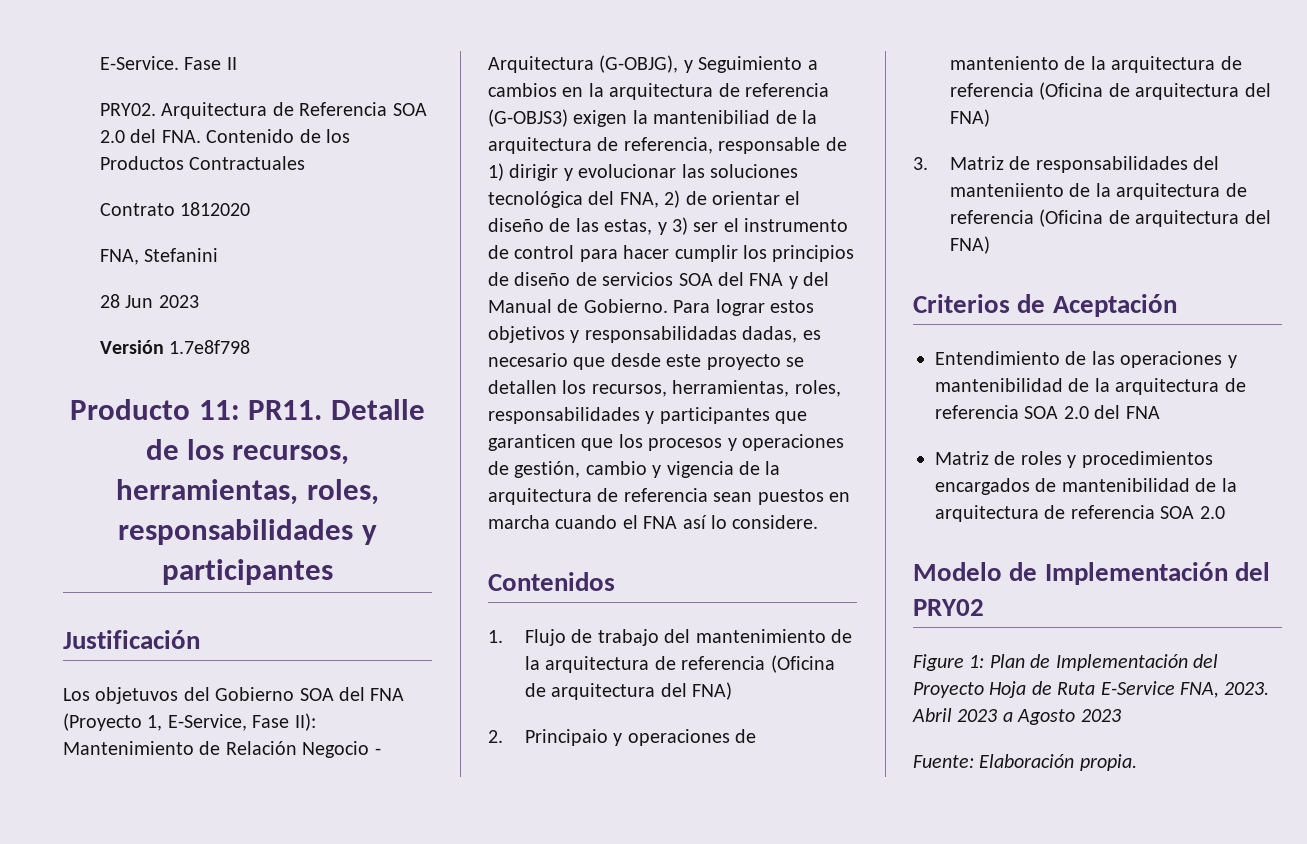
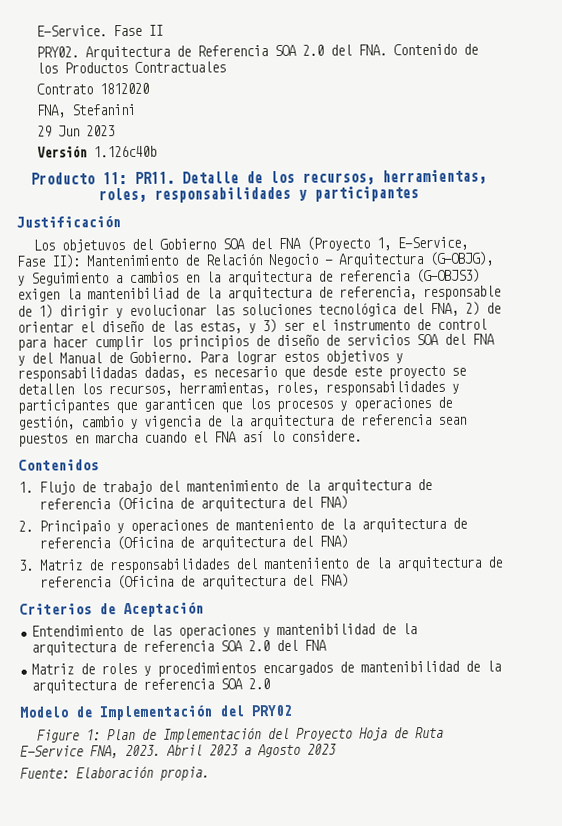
- 28 Jun 2023
+ 29 Jun 2023
- Versión 1.7e8f798
+ Versión 1.126c40b

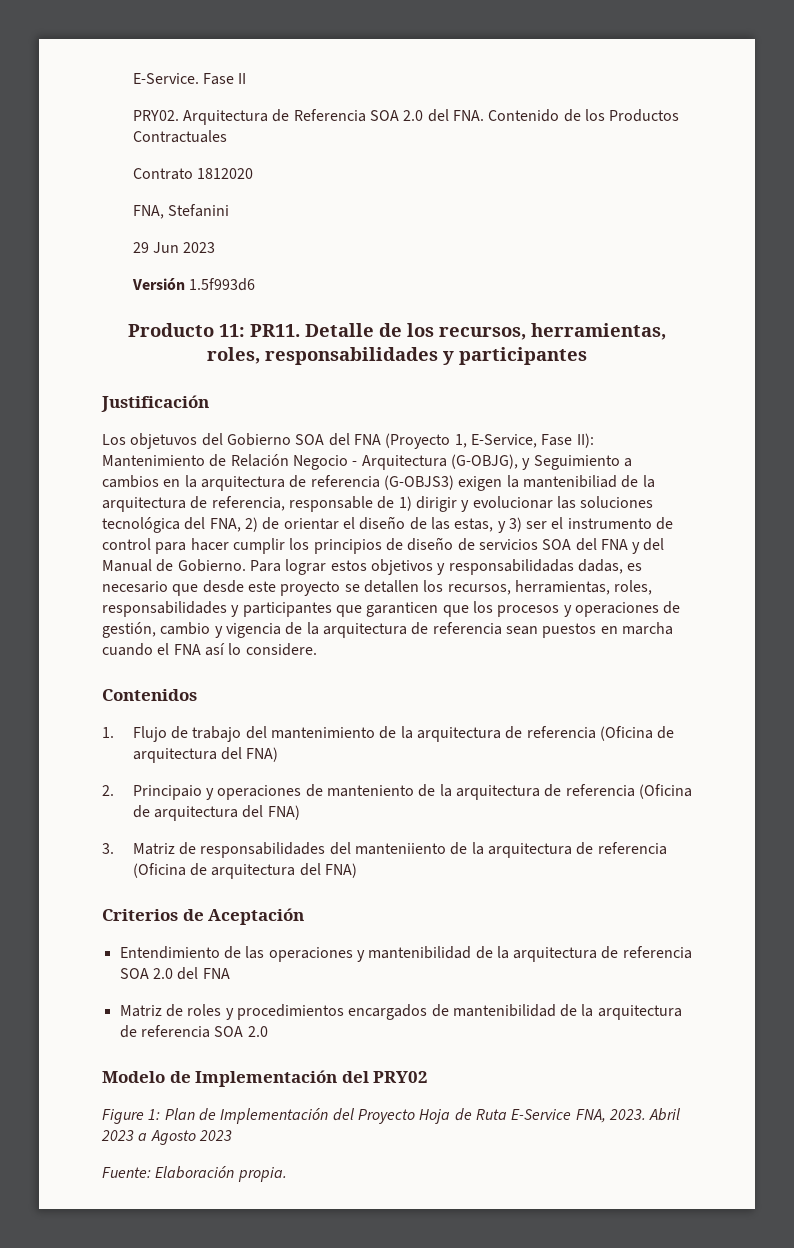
- Versión 1.126c40b
+ Versión 1.5f993d6

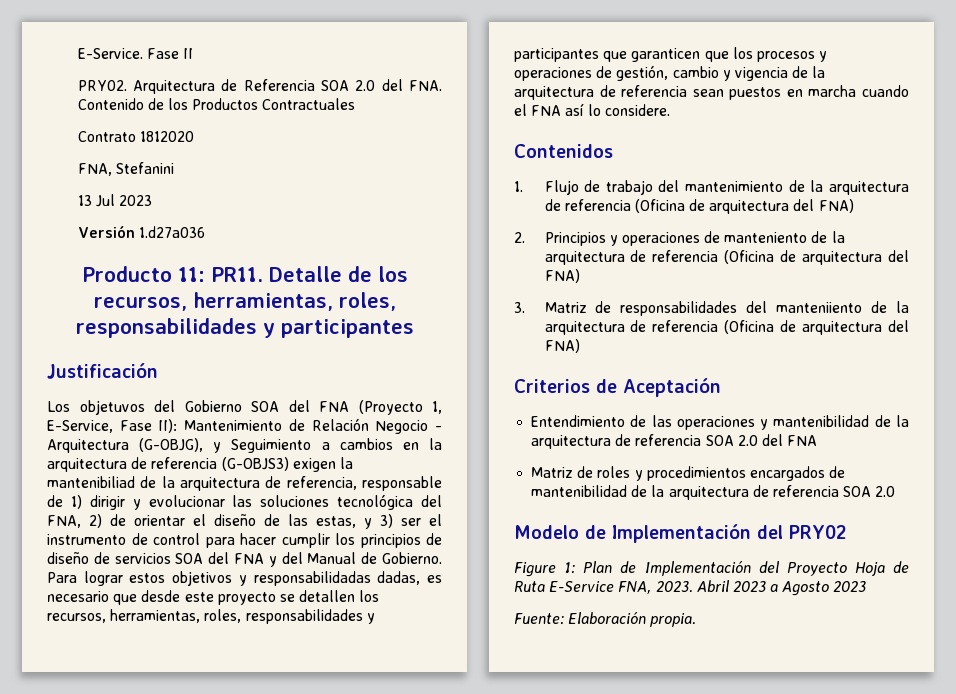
- 29 Jun 2023
+ 13 Jul 2023
- Versión 1.5f993d6
+ Versión 1.d27a036
- 2. Principaio y operaciones de manteniento de la arquitectura de referencia (Oficina de arquitectura del FNA)
+ 2. Principios y operaciones de manteniento de la arquitectura de referencia (Oficina de arquitectura del FNA)

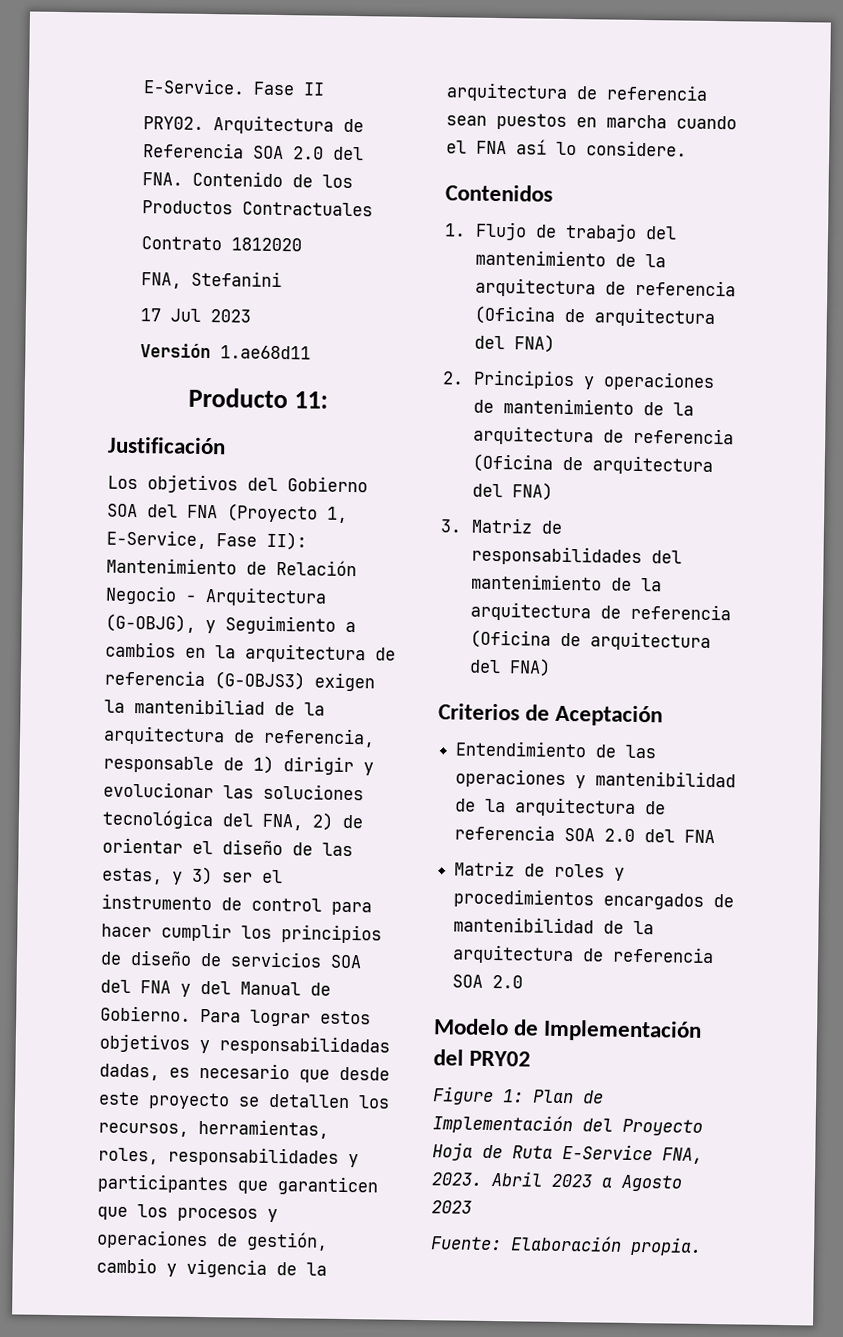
- 13 Jul 2023
+ 17 Jul 2023
- Versión 1.d27a036
+ Versión 1.ae68d11
- Producto 11: PR11. Detalle de los recursos, herramientas, roles, responsabilidades y participantes
+ Producto 11:
- Los objetuvos del Gobierno SOA del FNA (Proyecto 1, E-Service, Fase II):
+ Los objetivos del Gobierno SOA del FNA (Proyecto 1, E-Service, Fase II):
- 2. Principios y operaciones de manteniento de la arquitectura de referencia (Oficina de arquitectura del FNA)
+ 2. Principios y operaciones de mantenimiento de la arquitectura de referencia (Oficina de arquitectura del FNA)
- 3. Matriz de responsabilidades del manteniiento de la arquitectura de referencia (Oficina de arquitectura del FNA)
+ 3. Matriz de responsabilidades del mantenimiento de la arquitectura de referencia (Oficina de arquitectura del FNA)

